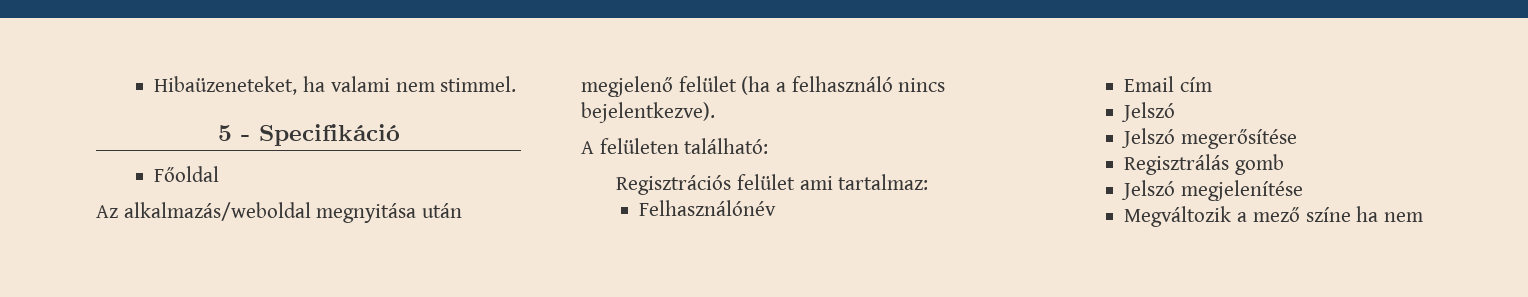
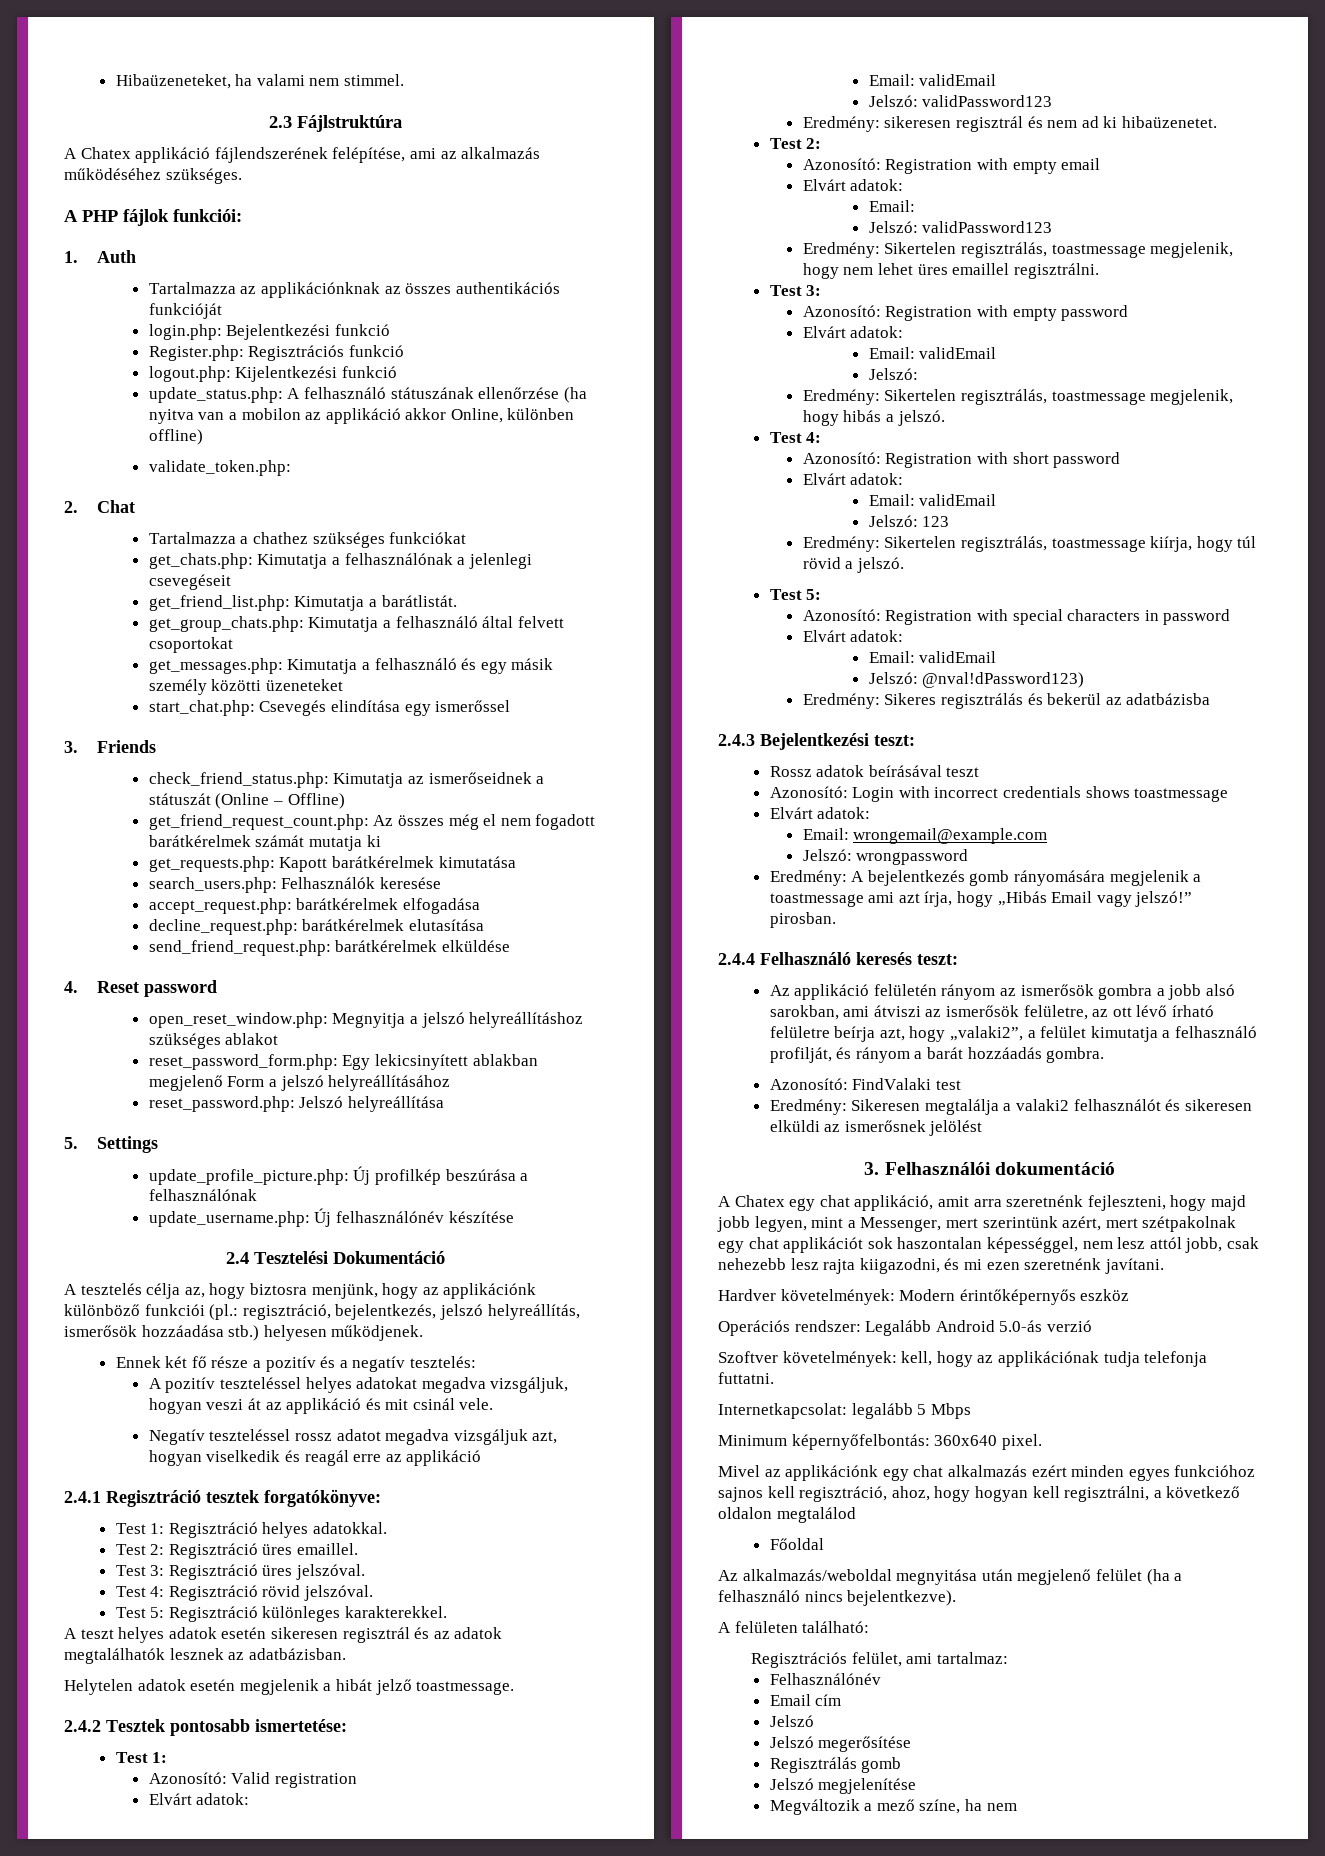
- 5 - Specifikáció
+ 2.3 Fájlstruktúra
+ A Chatex applikáció fájlendszerének felépítése, ami az alkalmazás működéséhez szükséges.
+ A PHP fájlok funkciói:
+ 1. Auth
+ Tartalmazza az applikációnknak az összes authentikációs funkcióját
+ login.php: Bejelentkezési funkció
+ Register.php: Regisztrációs funkció
+ logout.php: Kijelentkezési funkció
+ update_status.php: A felhasználó státuszának ellenőrzése (ha nyitva van a mobilon az applikáció akkor Online, különben offline)
+ validate_token.php:
+ 2. Chat
+ Tartalmazza a chathez szükséges funkciókat
+ get_chats.php: Kimutatja a felhasználónak a jelenlegi csevegéseit
+ get_friend_list.php: Kimutatja a barátlistát.
+ get_group_chats.php: Kimutatja a felhasználó által felvett csoportokat
+ get_messages.php: Kimutatja a felhasználó és egy másik személy közötti üzeneteket
+ start_chat.php: Csevegés elindítása egy ismerőssel
+ 3. Friends
+ check_friend_status.php: Kimutatja az ismerőseidnek a státuszát (Online – Offline)
+ get_friend_request_count.php: Az összes még el nem fogadott barátkérelmek számát mutatja ki
+ get_requests.php: Kapott barátkérelmek kimutatása
+ search_users.php: Felhasználók keresése
+ accept_request.php: barátkérelmek elfogadása
+ decline_request.php: barátkérelmek elutasítása
+ send_friend_request.php: barátkérelmek elküldése
+ 4. Reset password
+ open_reset_window.php: Megnyitja a jelszó helyreállításhoz szükséges ablakot
+ reset_password_form.php: Egy lekicsinyített ablakban megjelenő Form a jelszó helyreállításához
+ reset_password.php: Jelszó helyreállítása
+ 5. Settings
+ update_profile_picture.php: Új profilkép beszúrása a felhasználónak
+ update_username.php: Új felhasználónév készítése
+ 2.4 Tesztelési Dokumentáció
+ A tesztelés célja az, hogy biztosra menjünk, hogy az applikációnk különböző funkciói (pl.: regisztráció, bejelentkezés, jelszó helyreállítás, ismerősök hozzáadása stb.) helyesen működjenek.
+ Ennek két fő része a pozitív és a negatív tesztelés:
+ A pozitív teszteléssel helyes adatokat megadva vizsgáljuk, hogyan veszi át az applikáció és mit csinál vele.
+ Negatív teszteléssel rossz adatot megadva vizsgáljuk azt, hogyan viselkedik és reagál erre az applikáció
+ 2.4.1 Regisztráció tesztek forgatókönyve:
+ Test 1: Regisztráció helyes adatokkal.
+ Test 2: Regisztráció üres emaillel.
+ Test 3: Regisztráció üres jelszóval.
+ Test 4: Regisztráció rövid jelszóval.
+ Test 5: Regisztráció különleges karakterekkel.
+ A teszt helyes adatok esetén sikeresen regisztrál és az adatok megtalálhatók lesznek az adatbázisban.
+ Helytelen adatok esetén megjelenik a hibát jelző toastmessage.
+ 2.4.2 Tesztek pontosabb ismertetése:
+ Test 1:
+ Azonosító: Valid registration
+ Elvárt adatok:
+ Email: validEmail
+ Jelszó: validPassword123
+ Eredmény: sikeresen regisztrál és nem ad ki hibaüzenetet.
+ Test 2:
+ Azonosító: Registration with empty email
+ Elvárt adatok:
+ Email:
+ Jelszó: validPassword123
+ Eredmény: Sikertelen regisztrálás, toastmessage megjelenik, hogy nem lehet üres emaillel regisztrálni.
+ Test 3:
+ Azonosító: Registration with empty password
+ Elvárt adatok:
+ Email: validEmail
+ Jelszó:
+ Eredmény: Sikertelen regisztrálás, toastmessage megjelenik, hogy hibás a jelszó.
+ Test 4:
+ Azonosító: Registration with short password
+ Elvárt adatok:
+ Email: validEmail
+ Jelszó: 123
+ Eredmény: Sikertelen regisztrálás, toastmessage kiírja, hogy túl rövid a jelszó.
+ Test 5:
+ Azonosító: Registration with special characters in password
+ Elvárt adatok:
+ Email: validEmail
+ Jelszó: @nval!dPassword123)
+ Eredmény: Sikeres regisztrálás és bekerül az adatbázisba
+ 2.4.3 Bejelentkezési teszt:
+ Rossz adatok beírásával teszt
+ Azonosító: Login with incorrect credentials shows toastmessage
+ Elvárt adatok:
+ Email: wrongemail@example.com
+ Jelszó: wrongpassword
+ Eredmény: A bejelentkezés gomb rányomására megjelenik a toastmessage ami azt írja, hogy „Hibás Email vagy jelszó!” pirosban.
+ 2.4.4 Felhasználó keresés teszt:
+ Az applikáció felületén rányom az ismerősök gombra a jobb alsó sarokban, ami átviszi az ismerősök felületre, az ott lévő írható felületre beírja azt, hogy „valaki2”, a felület kimutatja a felhasználó profilját, és rányom a barát hozzáadás gombra.
+ Azonosító: FindValaki test
+ Eredmény: Sikeresen megtalálja a valaki2 felhasználót és sikeresen elküldi az ismerősnek jelölést
+ 3. Felhasználói dokumentáció
+ A Chatex egy chat applikáció, amit arra szeretnénk fejleszteni, hogy majd jobb legyen, mint a Messenger, mert szerintünk azért, mert szétpakolnak egy chat applikációt sok haszontalan képességgel, nem lesz attól jobb, csak nehezebb lesz rajta kiigazodni, és mi ezen szeretnénk javítani.
+ Hardver követelmények: Modern érintőképernyős eszköz
+ Operációs rendszer: Legalább Android 5.0-ás verzió
+ Szoftver követelmények: kell, hogy az applikációnak tudja telefonja futtatni.
+ Internetkapcsolat: legalább 5 Mbps
+ Minimum képernyőfelbontás: 360x640 pixel.
+ Mivel az applikációnk egy chat alkalmazás ezért minden egyes funkcióhoz sajnos kell regisztráció, ahoz, hogy hogyan kell regisztrálni, a következő oldalon megtalálod
- Regisztrációs felület ami tartalmaz:
+ Regisztrációs felület, ami tartalmaz:
- Megváltozik a mező színe ha nem
+ Megváltozik a mező színe, ha nem

